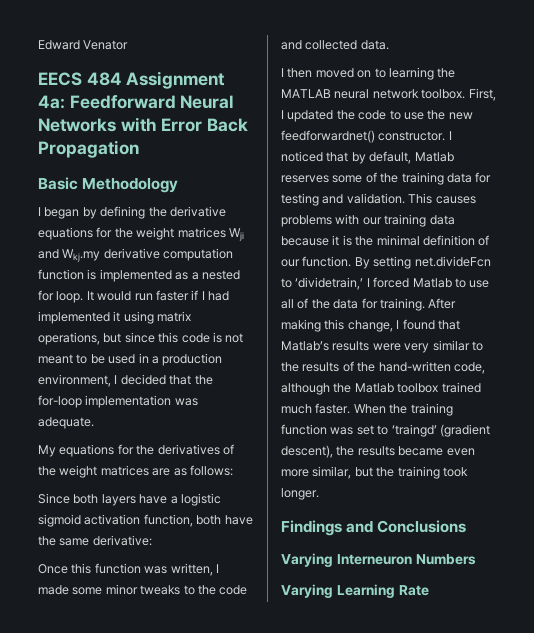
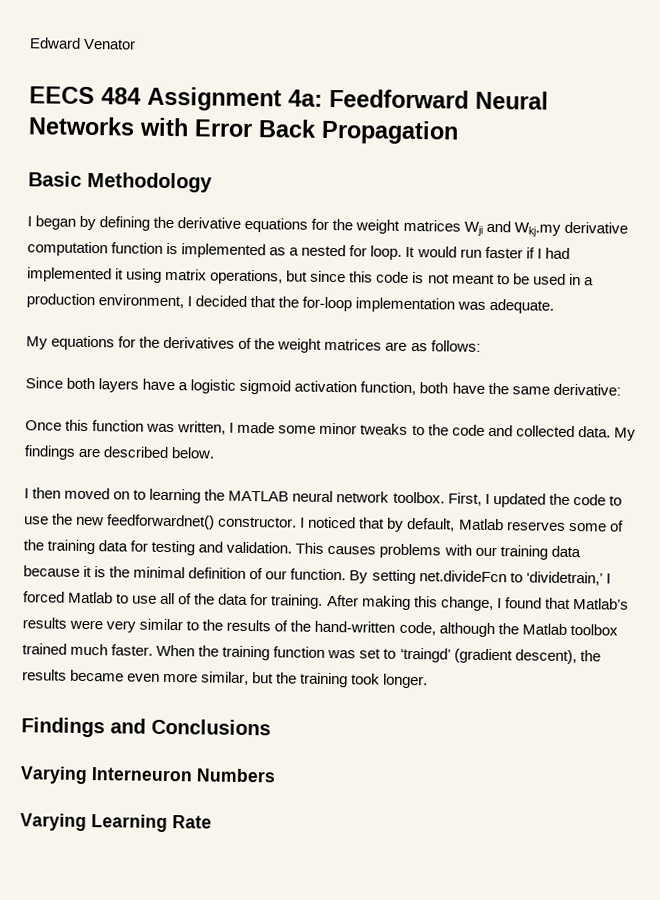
+ My findings are described below.

